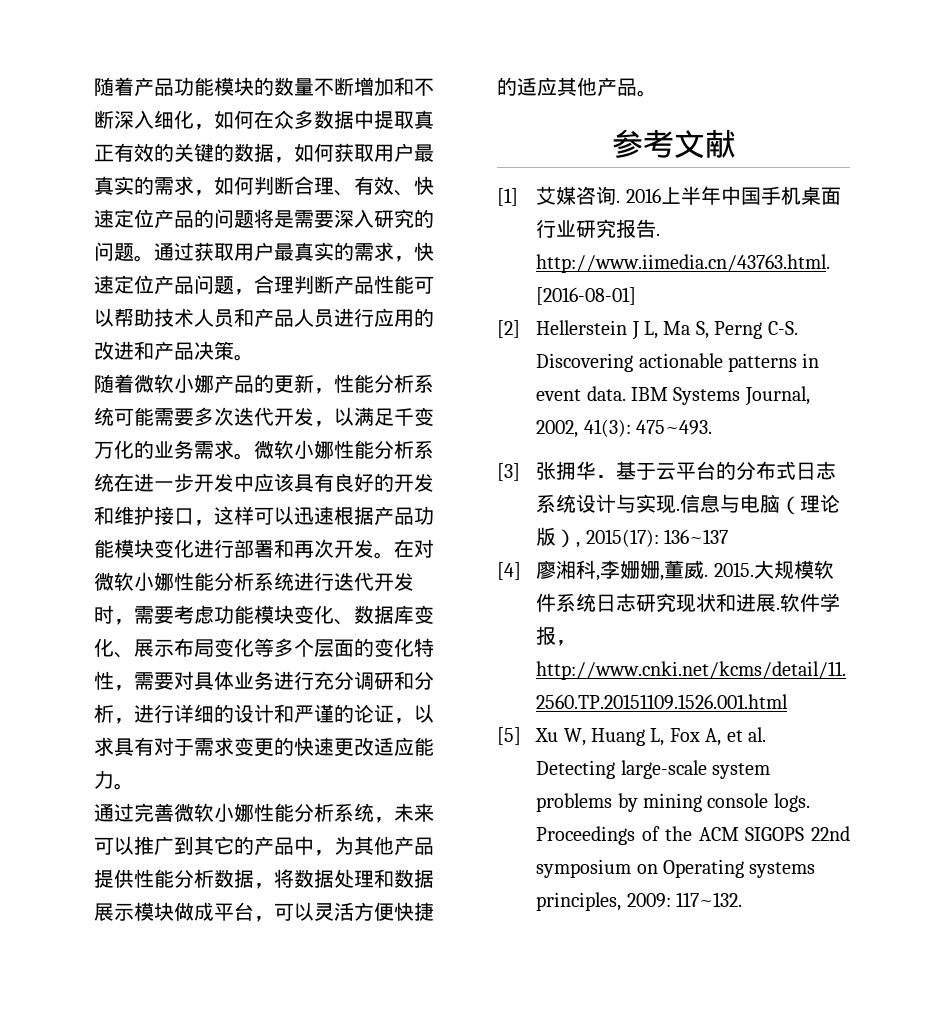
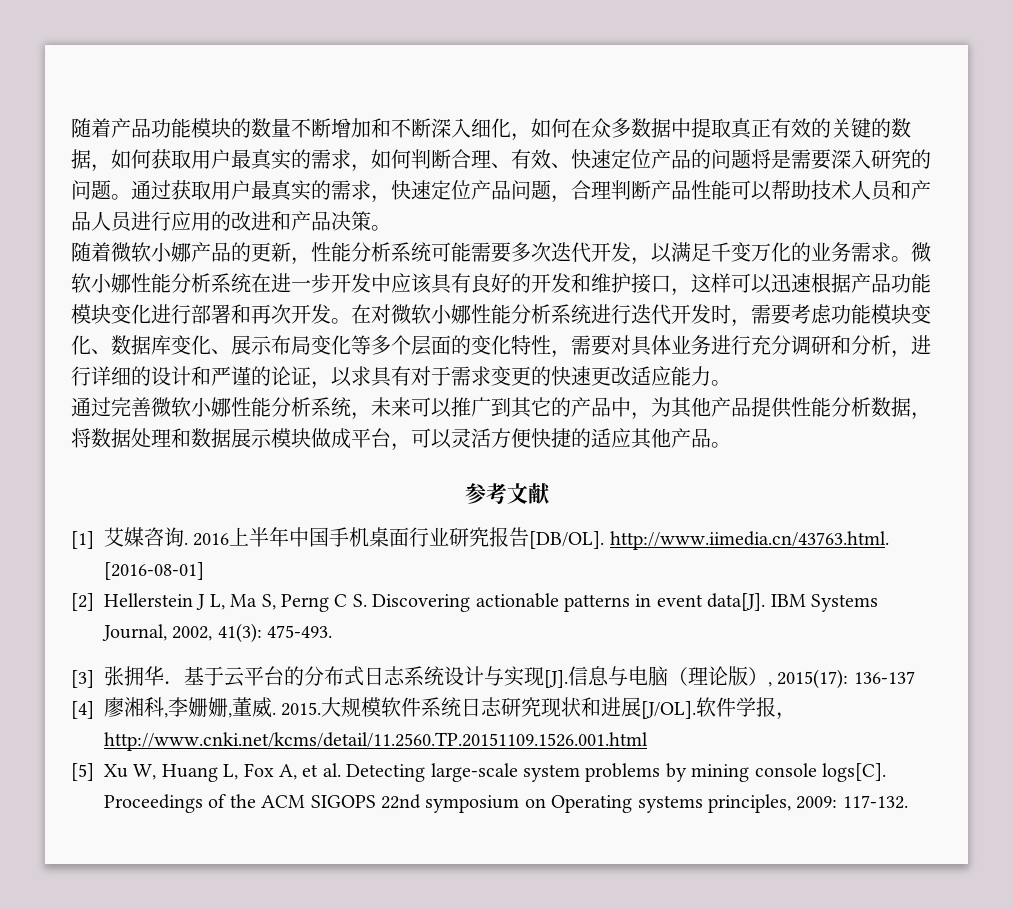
- 2016上半年中国手机桌面行业研究报告. http://www.iimedia.cn/43763.html. [2016-08-01]
+ 2016上半年中国手机桌面行业研究报告[DB/OL]. http://www.iimedia.cn/43763.html. [2016-08-01]
- [2] Hellerstein J L, Ma S, Perng C-S. Discovering actionable patterns in event data.
+ [2] Hellerstein J L, Ma S, Perng C S. Discovering actionable patterns in event data[J].
- IBM Systems Journal, 2002, 41(3): 475~493.
+ IBM Systems Journal, 2002, 41(3): 475-493.
- [3]张拥华．基于云平台的分布式日志系统设计与实现.信息与电脑（理论版）, 2015(17): 136~137
+ [3]张拥华．基于云平台的分布式日志系统设计与实现[J].信息与电脑（理论版）, 2015(17): 136-137
- 大规模软件系统日志研究现状和进展.
+ 大规模软件系统日志研究现状和进展[J/OL].
- [5] Xu W, Huang L, Fox A, et al. Detecting large-scale system problems by mining console logs.
+ [5] Xu W, Huang L, Fox A, et al. Detecting large-scale system problems by mining console logs[C].
- Proceedings of the ACM SIGOPS 22nd symposium on Operating systems principles, 2009: 117~132.
+ Proceedings of the ACM SIGOPS 22nd symposium on Operating systems principles, 2009: 117-132.

